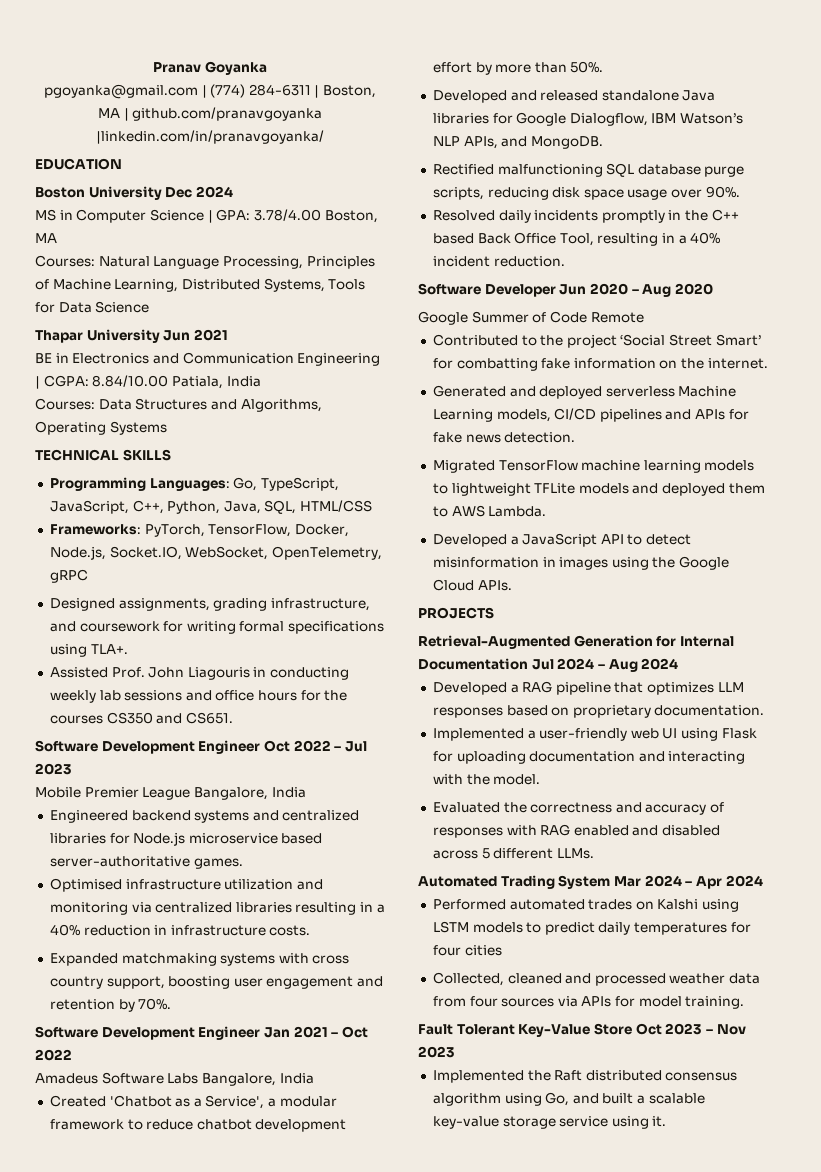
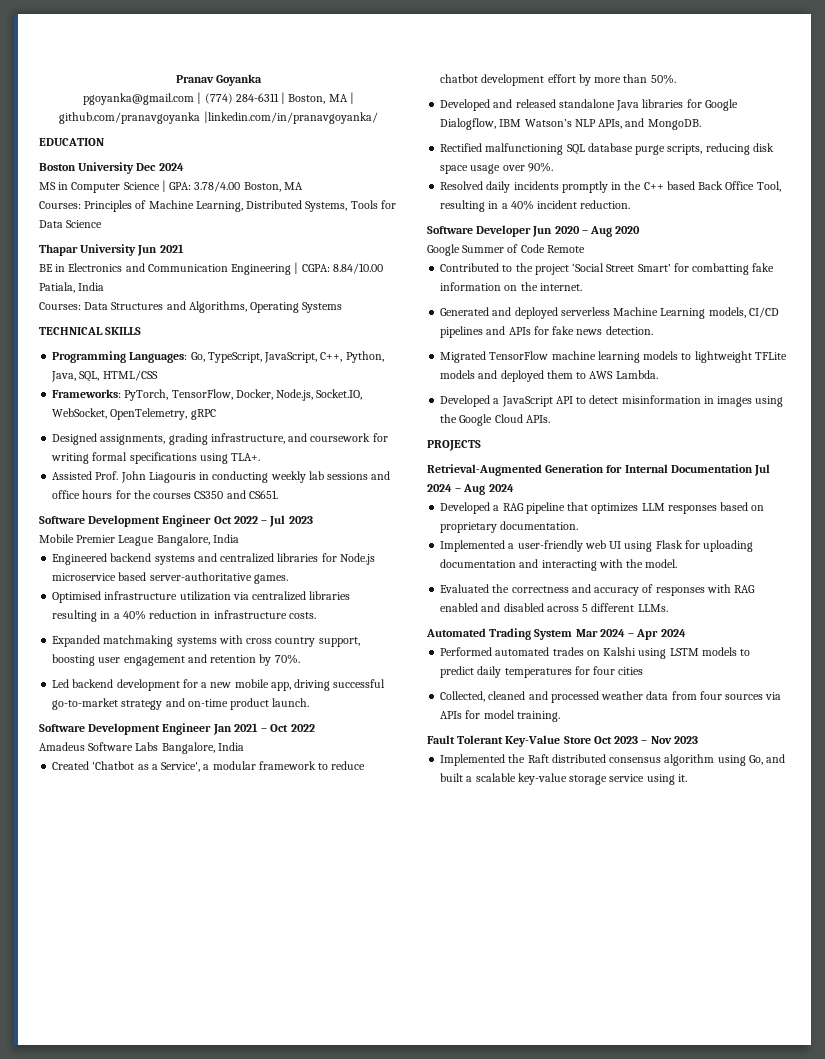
- Courses: Natural Language Processing, Principles of Machine Learning, Distributed Systems, Tools for Data Science
+ Courses: Principles of Machine Learning, Distributed Systems, Tools for Data Science
- Optimised infrastructure utilization and monitoring via centralized libraries resulting in a 40% reduction in infrastructure costs.
+ Optimised infrastructure utilization via centralized libraries resulting in a 40% reduction in infrastructure costs.
+ Led backend development for a new mobile app, driving successful go-to-market strategy and on-time product launch.

